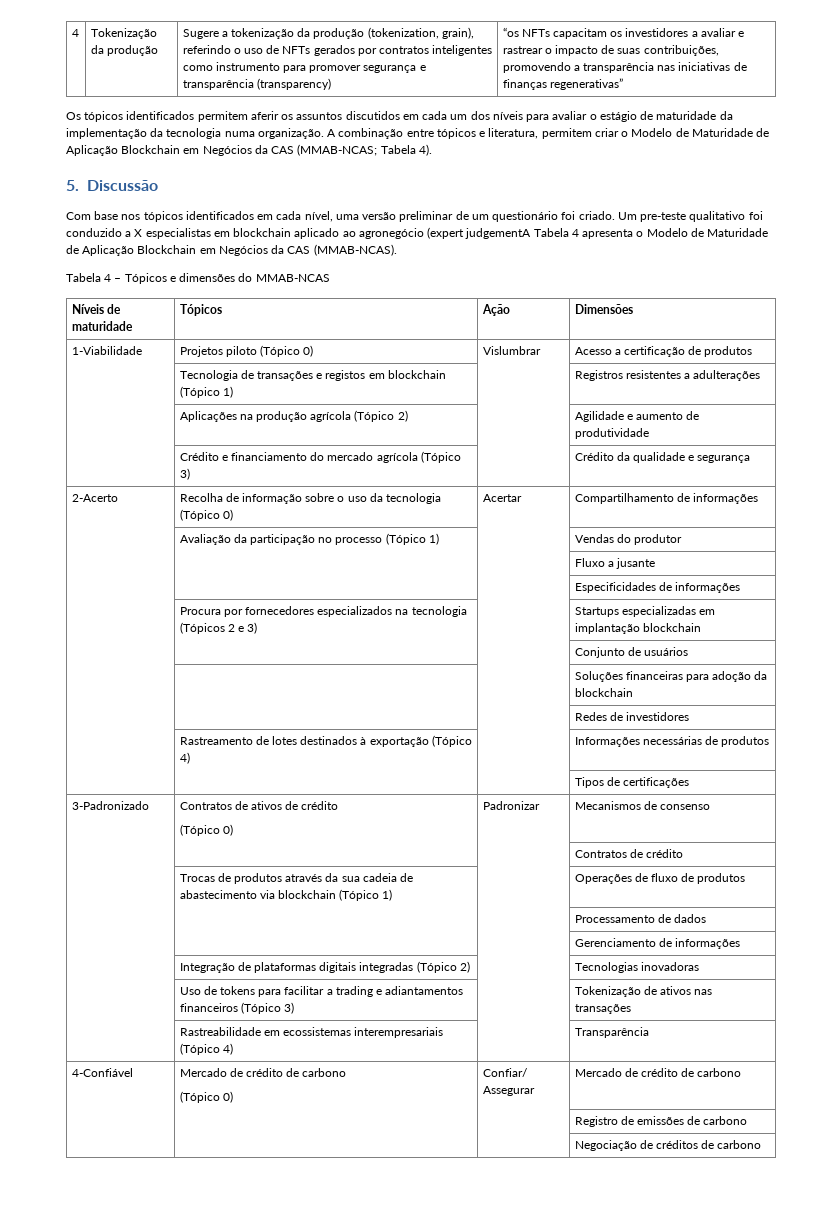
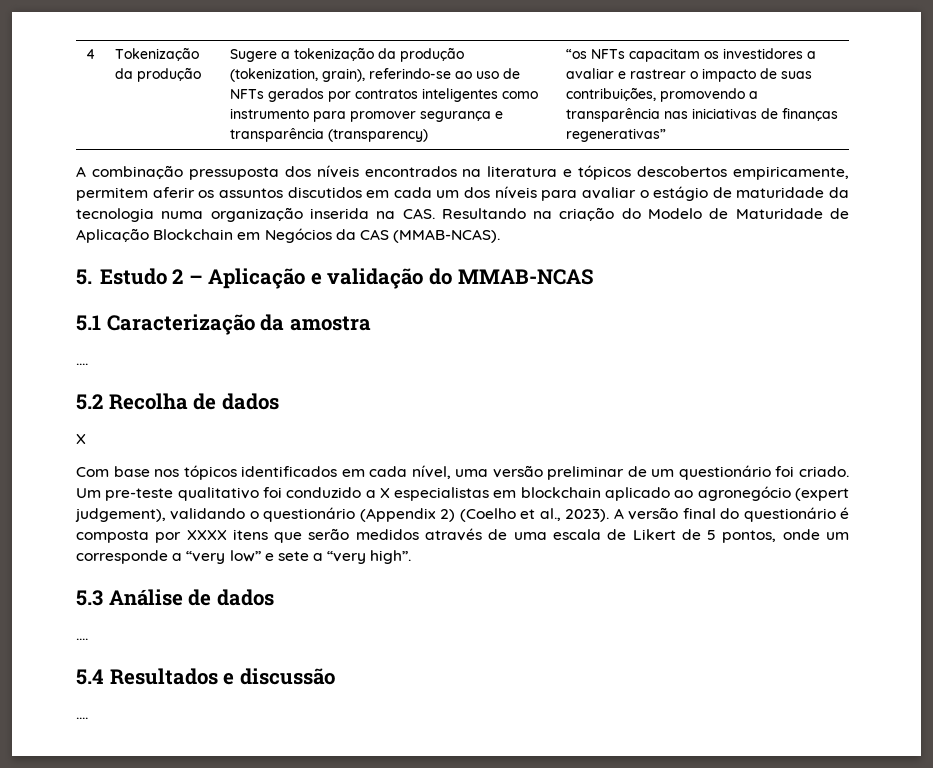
- Sugere a tokenização da produção (tokenization, grain), referindo o uso de NFTs gerados por contratos inteligentes como instrumento para promover segurança e transparência (transparency)
+ Sugere a tokenização da produção (tokenization, grain), referindo-se ao uso de NFTs gerados por contratos inteligentes como instrumento para promover segurança e transparência (transparency)
- Os tópicos identificados permitem aferir os assuntos discutidos em cada um dos níveis para avaliar o estágio de maturidade da implementação da tecnologia numa organização. A combinação entre tópicos e literatura, permitem criar o Modelo de Maturidade de Aplicação Blockchain em Negócios da CAS (MMAB-NCAS; Tabela 4).
- 5. Discussão
+ A combinação pressuposta dos níveis encontrados na literatura e tópicos descobertos empiricamente, permitem aferir os assuntos discutidos em cada um dos níveis para avaliar o estágio de maturidade da tecnologia numa organização inserida na CAS. Resultando na criação do Modelo de Maturidade de Aplicação Blockchain em Negócios da CAS (MMAB-NCAS).
+ 5. Estudo 2 – Aplicação e validação do MMAB-NCAS
+ 5.1 Caracterização da amostra
+ ....
+ 5.2 Recolha de dados
+ X
- Um pre-teste qualitativo foi conduzido a X especialistas em blockchain aplicado ao agronegócio (expert judgementA Tabela 4 apresenta o Modelo de Maturidade de Aplicação Blockchain em Negócios da CAS (MMAB-NCAS).
- Tabela 4 – Tópicos e dimensões do MMAB-NCAS
- Níveis de maturidade | Tópicos | Ação | Dimensões
- 1-Viabilidade | Projetos piloto (Tópico 0) | Vislumbrar | Acesso a certificação de produtos
- | Tecnologia de transações e registos em blockchain (Tópico 1) | | Registros resistentes a adulterações
- | Aplicações na produção agrícola (Tópico 2) | | Agilidade e aumento de produtividade
- | Crédito e financiamento do mercado agrícola (Tópico 3) | | Crédito da qualidade e segurança
- 2-Acerto | Recolha de informação sobre o uso da tecnologia (Tópico 0) | Acertar | Compartilhamento de informações
- | Avaliação da participação no processo (Tópico 1) | | Vendas do produtor
- | | | Fluxo a jusante
- | | | Especificidades de informações
- | Procura por fornecedores especializados na tecnologia (Tópicos 2 e 3) | | Startups especializadas em implantação blockchain
- | | | Conjunto de usuários
- | | | Soluções financeiras para adoção da blockchain
- | | | Redes de investidores
- | Rastreamento de lotes destinados à exportação (Tópico 4) | | Informações necessárias de produtos
- | | | Tipos de certificações
- 3-Padronizado | Contratos de ativos de crédito
- (Tópico 0) | Padronizar | Mecanismos de consenso
- | | | Contratos de crédito
- | Trocas de produtos através da sua cadeia de abastecimento via blockchain (Tópico 1) | | Operações de fluxo de produtos
- | | | Processamento de dados
- | | | Gerenciamento de informações
- | Integração de plataformas digitais integradas (Tópico 2) | | Tecnologias inovadoras
- | Uso de tokens para facilitar a trading e adiantamentos financeiros (Tópico 3) | | Tokenização de ativos nas transações
- | Rastreabilidade em ecossistemas interempresariais (Tópico 4) | | Transparência
- 4-Confiável | Mercado de crédito de carbono
- (Tópico 0) | Confiar/ Assegurar | Mercado de crédito de carbono
- | | | Registro de emissões de carbono
- | | | Negociação de créditos de carbono
+ Um pre-teste qualitativo foi conduzido a X especialistas em blockchain aplicado ao agronegócio (expert judgement), validando o questionário (Appendix 2) (Coelho et al., 2023). A versão final do questionário é composta por XXXX itens que serão medidos através de uma escala de Likert de 5 pontos, onde um corresponde a “very low” e sete a “very high”.
+ 5.3 Análise de dados
+ ....
+ 5.4 Resultados e discussão
+ ....

